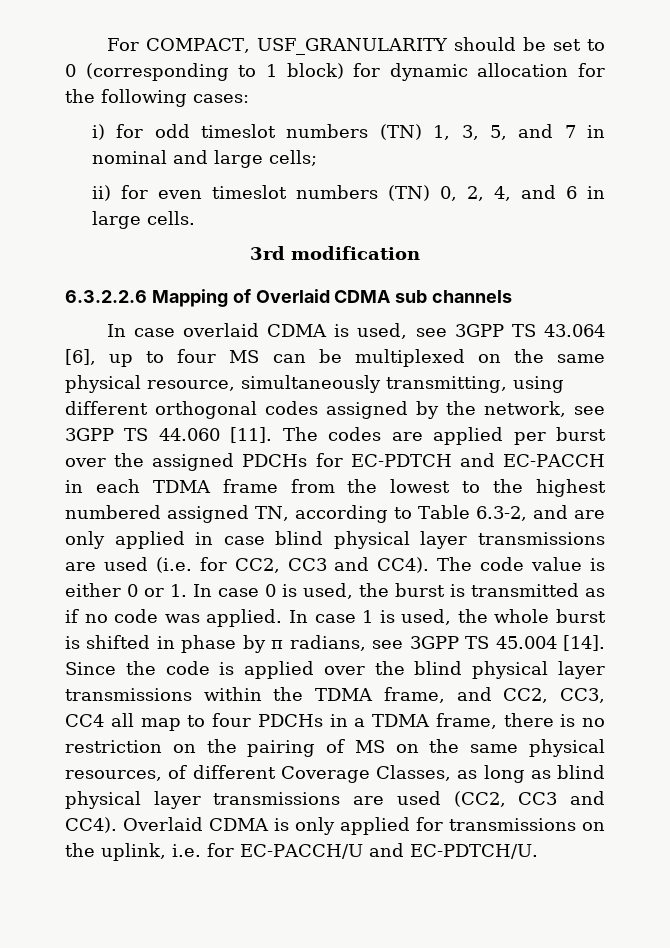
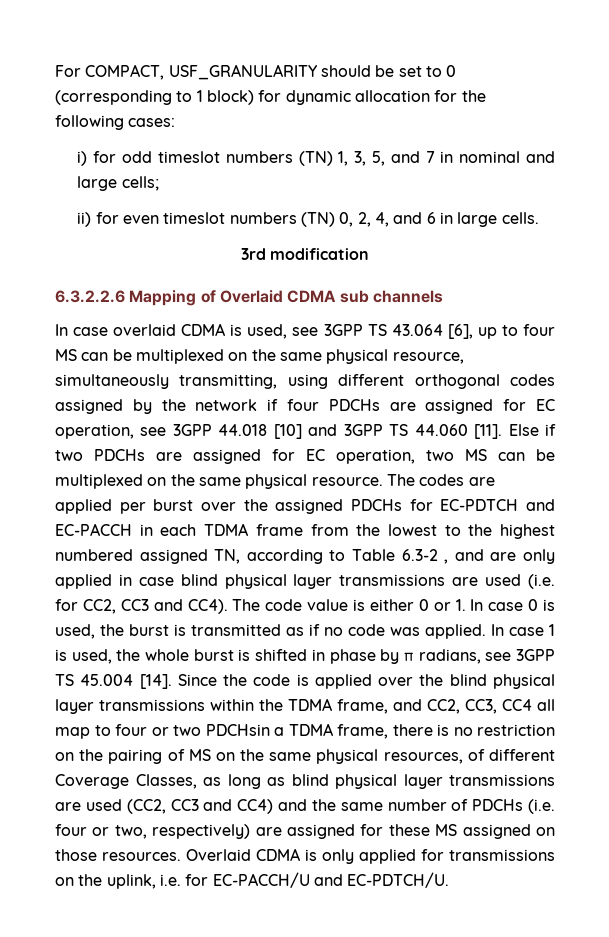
- In case overlaid CDMA is used, see 3GPP TS 43.064 [6], up to four MS can be multiplexed on the same physical resource, simultaneously transmitting, using different orthogonal codes assigned by the network, see 3GPP TS 44.060 [11].
+ In case overlaid CDMA is used, see 3GPP TS 43.064 [6], up to four MS can be multiplexed on the same physical resource, simultaneously transmitting, using different orthogonal codes assigned by the network if four PDCHs are assigned for EC operation, see 3GPP 44.018 [10] and 3GPP TS 44.060 [11]. Else if two PDCHs are assigned for EC operation, two MS can be multiplexed on the same physical resource.
- The codes are applied per burst over the assigned PDCHs for EC-PDTCH and EC-PACCH in each TDMA frame from the lowest to the highest numbered assigned TN, according to Table 6.3-2, and are only applied in case blind physical layer transmissions are used (i.e. for CC2, CC3 and CC4).
+ The codes are applied per burst over the assigned PDCHs for EC-PDTCH and EC-PACCH in each TDMA frame from the lowest to the highest numbered assigned TN, according to Table 6.3-2 , and are only applied in case blind physical layer transmissions are used (i.e. for CC2, CC3 and CC4).
- Since the code is applied over the blind physical layer transmissions within the TDMA frame, and CC2, CC3, CC4 all map to four PDCHs in a TDMA frame, there is no restriction on the pairing of MS on the same physical resources, of different Coverage Classes, as long as blind physical layer transmissions are used (CC2, CC3 and CC4).
+ Since the code is applied over the blind physical layer transmissions within the TDMA frame, and CC2, CC3, CC4 all map to four or two PDCHsin a TDMA frame, there is no restriction on the pairing of MS on the same physical resources, of different Coverage Classes, as long as blind physical layer transmissions are used (CC2, CC3 and CC4) and the same number of PDCHs (i.e. four or two, respectively) are assigned for these MS assigned on those resources.

